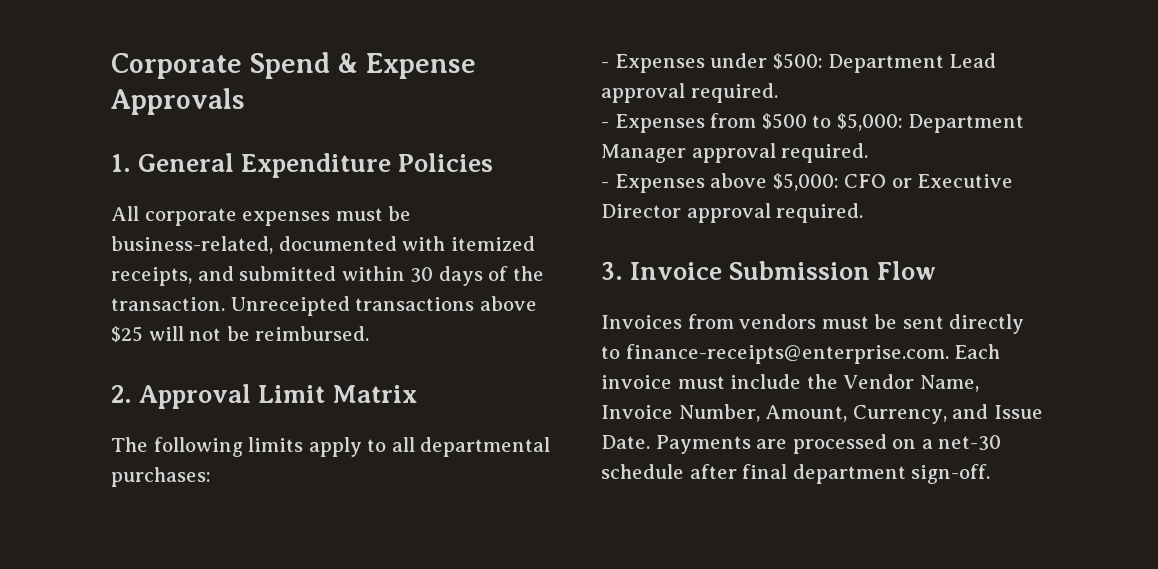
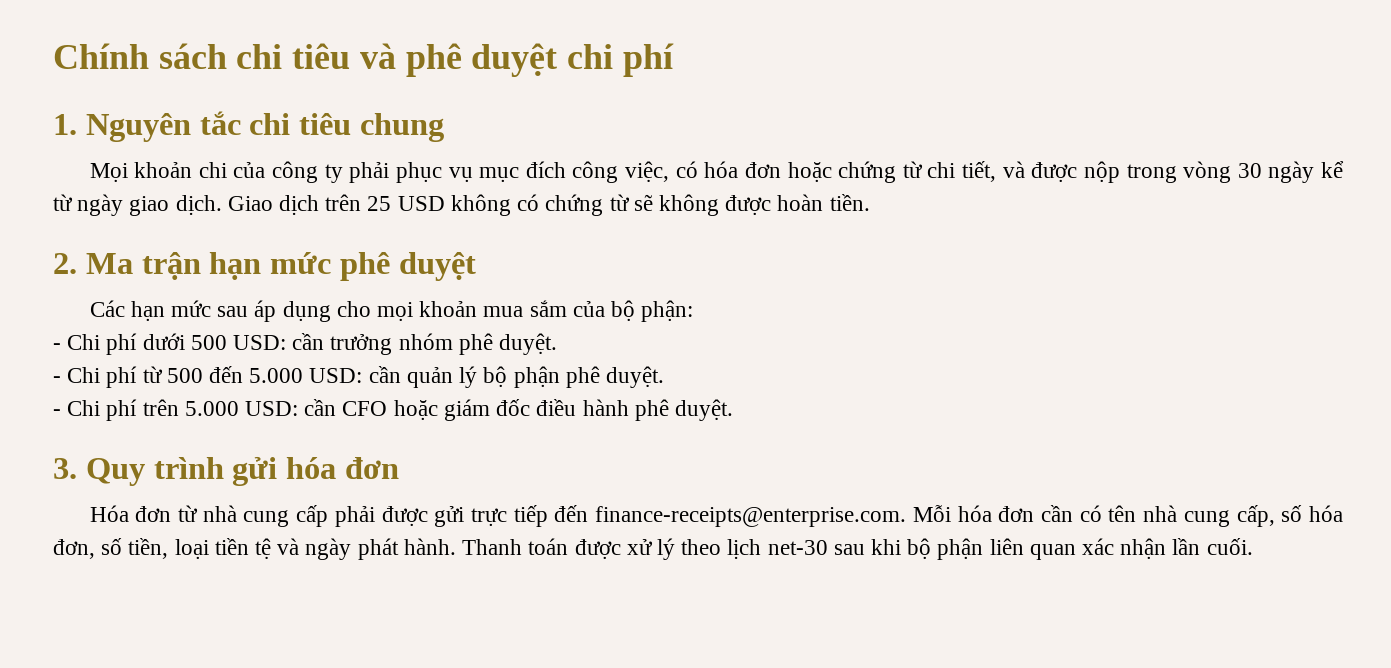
- Corporate Spend & Expense Approvals
- 1. General Expenditure Policies
- All corporate expenses must be business-related, documented with itemized receipts, and submitted within 30 days of the transaction. Unreceipted transactions above $25 will not be reimbursed.
- 2. Approval Limit Matrix
- The following limits apply to all departmental purchases:
- - Expenses under $500: Department Lead approval required.
- - Expenses from $500 to $5,000: Department Manager approval required.
- - Expenses above $5,000: CFO or Executive Director approval required.
- 3. Invoice Submission Flow
- Invoices from vendors must be sent directly to finance-receipts@enterprise.com. Each invoice must include the Vendor Name, Invoice Number, Amount, Currency, and Issue Date. Payments are processed on a net-30 schedule after final department sign-off.
+ Chính sách chi tiêu và phê duyệt chi phí
+ 1. Nguyên tắc chi tiêu chung
+ Mọi khoản chi của công ty phải phục vụ mục đích công việc, có hóa đơn hoặc chứng từ chi tiết, và được nộp trong vòng 30 ngày kể từ ngày giao dịch. Giao dịch trên 25 USD không có chứng từ sẽ không được hoàn tiền.
+ 2. Ma trận hạn mức phê duyệt
+ Các hạn mức sau áp dụng cho mọi khoản mua sắm của bộ phận:
+ - Chi phí dưới 500 USD: cần trưởng nhóm phê duyệt.
+ - Chi phí từ 500 đến 5.000 USD: cần quản lý bộ phận phê duyệt.
+ - Chi phí trên 5.000 USD: cần CFO hoặc giám đốc điều hành phê duyệt.
+ 3. Quy trình gửi hóa đơn
+ Hóa đơn từ nhà cung cấp phải được gửi trực tiếp đến finance-receipts@enterprise.com. Mỗi hóa đơn cần có tên nhà cung cấp, số hóa đơn, số tiền, loại tiền tệ và ngày phát hành. Thanh toán được xử lý theo lịch net-30 sau khi bộ phận liên quan xác nhận lần cuối.

